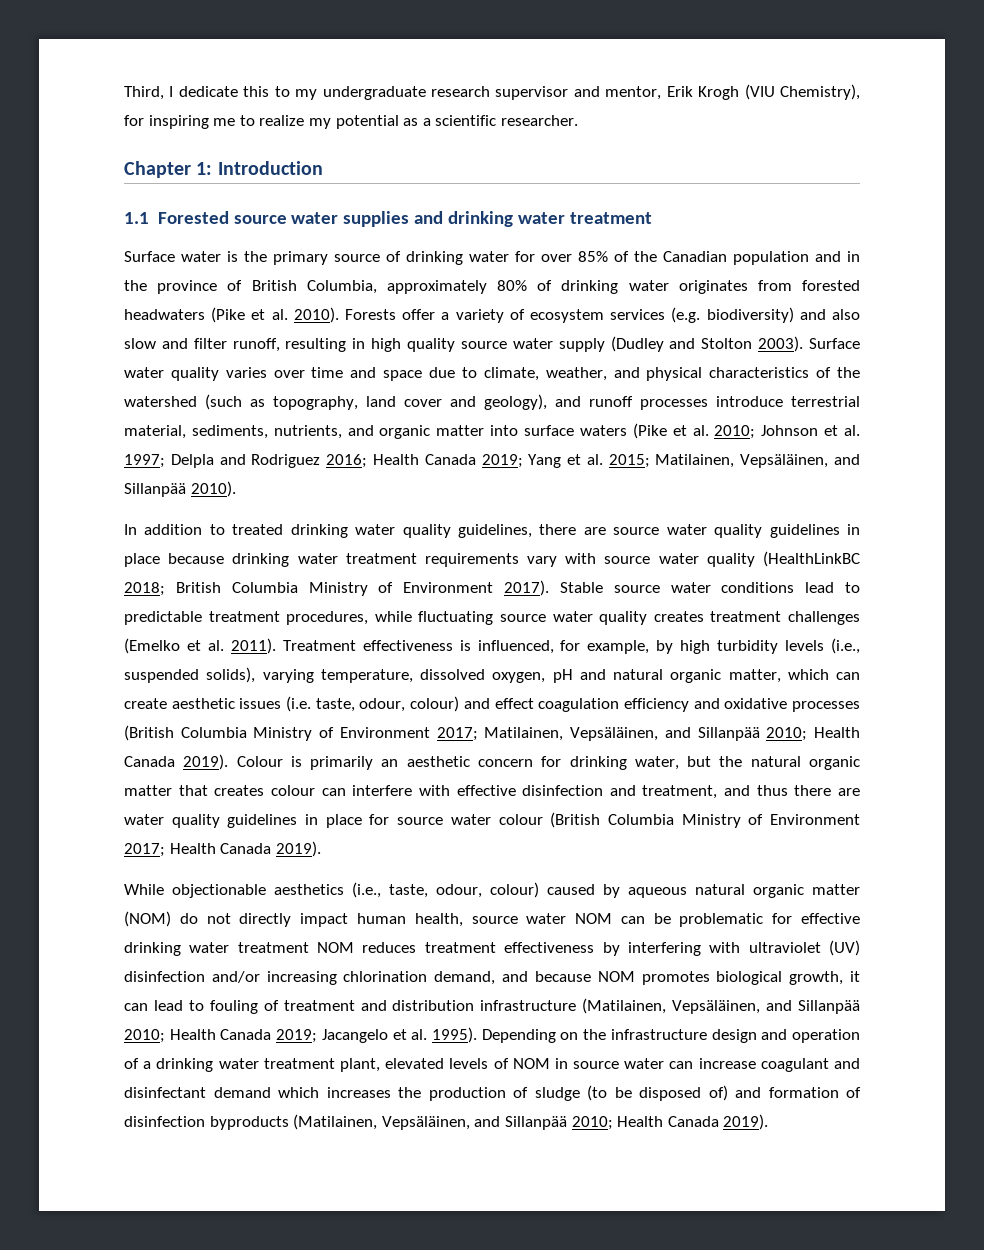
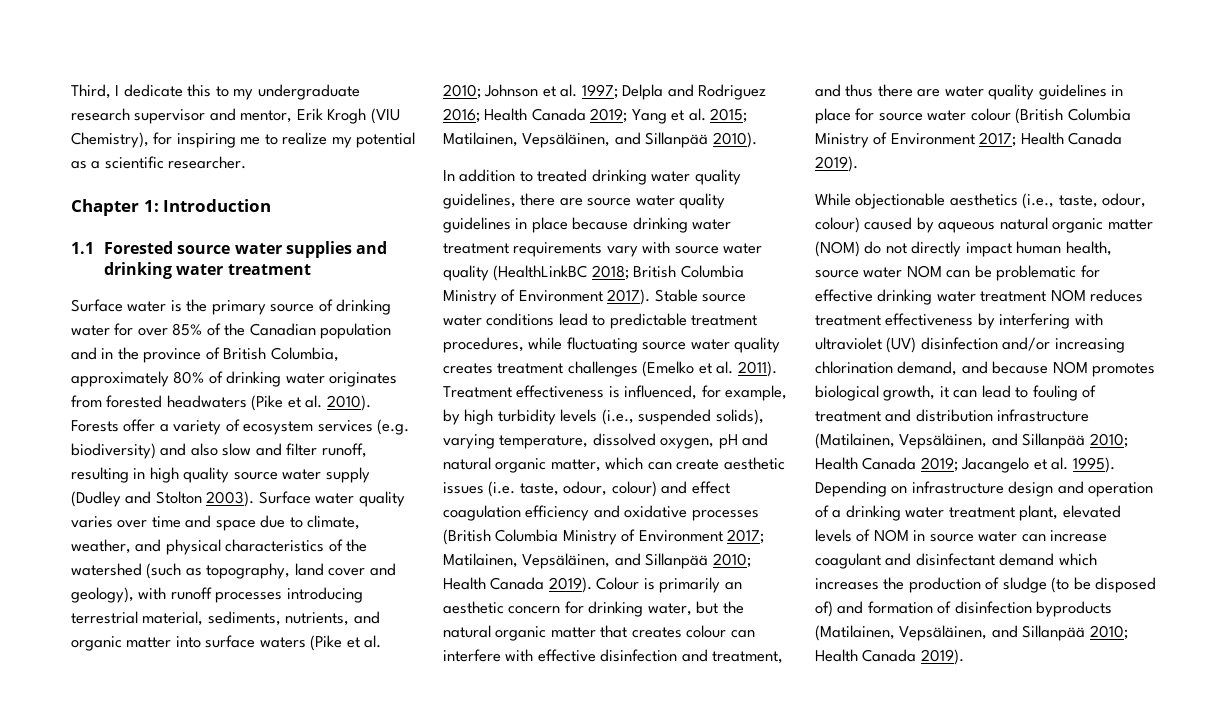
- Surface water quality varies over time and space due to climate, weather, and physical characteristics of the watershed (such as topography, land cover and geology), and runoff processes introduce terrestrial material, sediments, nutrients, and organic matter into surface waters (Pike et al. 2010;
+ Surface water quality varies over time and space due to climate, weather, and physical characteristics of the watershed (such as topography, land cover and geology), with runoff processes introducing terrestrial material, sediments, nutrients, and organic matter into surface waters (Pike et al. 2010;
- Depending on the infrastructure design and operation of a drinking water treatment plant, elevated levels of NOM in source water can increase coagulant and disinfectant demand which increases the production of sludge (to be disposed of) and formation of disinfection byproducts (Matilainen, Vepsäläinen, and Sillanpää 2010; Health Canada 2019).
+ Depending on infrastructure design and operation of a drinking water treatment plant, elevated levels of NOM in source water can increase coagulant and disinfectant demand which increases the production of sludge (to be disposed of) and formation of disinfection byproducts (Matilainen, Vepsäläinen, and Sillanpää 2010; Health Canada 2019).

